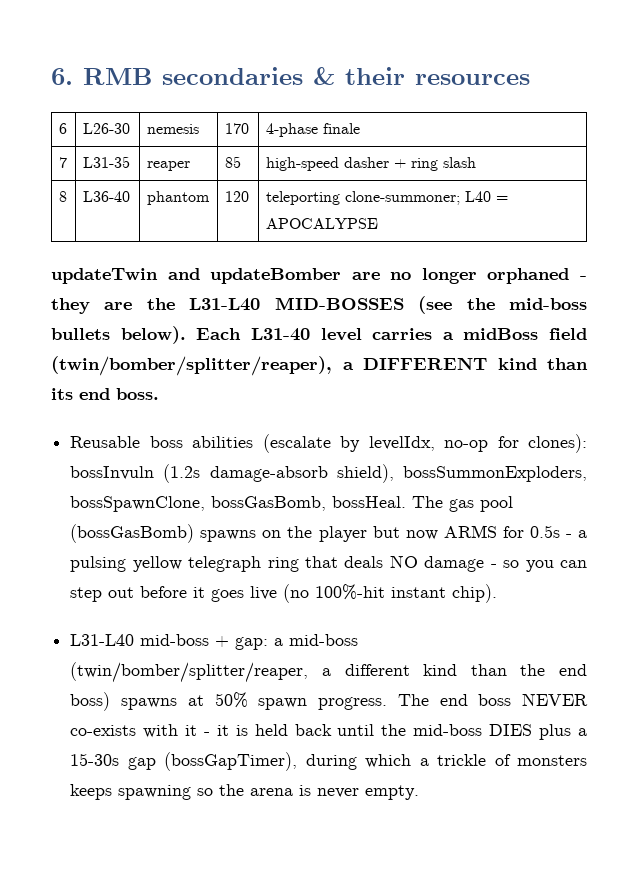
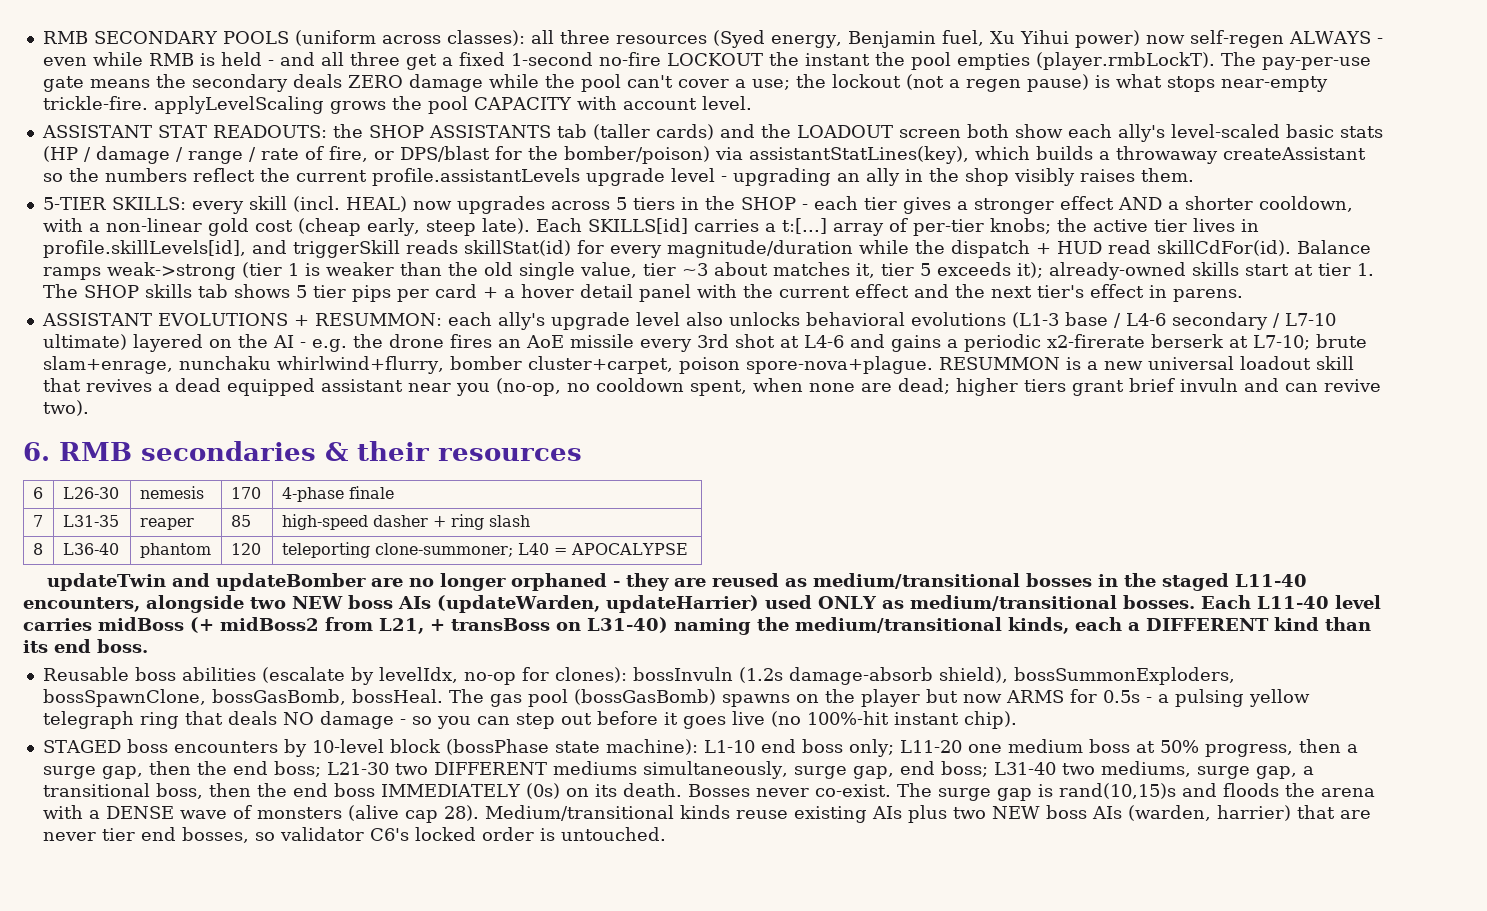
+ RMB SECONDARY POOLS (uniform across classes): all three resources (Syed energy, Benjamin fuel, Xu Yihui power) now self-regen ALWAYS - even while RMB is held - and all three get a fixed 1-second no-fire LOCKOUT the instant the pool empties (player.rmbLockT). The pay-per-use gate means the secondary deals ZERO damage while the pool can't cover a use; the lockout (not a regen pause) is what stops near-empty trickle-fire. applyLevelScaling grows the pool CAPACITY with account level.
+ ASSISTANT STAT READOUTS: the SHOP ASSISTANTS tab (taller cards) and the LOADOUT screen both show each ally's level-scaled basic stats (HP / damage / range / rate of fire, or DPS/blast for the bomber/poison) via assistantStatLines(key), which builds a throwaway createAssistant so the numbers reflect the current profile.assistantLevels upgrade level - upgrading an ally in the shop visibly raises them.
+ 5-TIER SKILLS: every skill (incl. HEAL) now upgrades across 5 tiers in the SHOP - each tier gives a stronger effect AND a shorter cooldown, with a non-linear gold cost (cheap early, steep late). Each SKILLS[id] carries a t:[...] array of per-tier knobs; the active tier lives in profile.skillLevels[id], and triggerSkill reads skillStat(id) for every magnitude/duration while the dispatch + HUD read skillCdFor(id). Balance ramps weak->strong (tier 1 is weaker than the old single value, tier ~3 about matches it, tier 5 exceeds it); already-owned skills start at tier 1. The SHOP skills tab shows 5 tier pips per card + a hover detail panel with the current effect and the next tier's effect in parens.
+ ASSISTANT EVOLUTIONS + RESUMMON: each ally's upgrade level also unlocks behavioral evolutions (L1-3 base / L4-6 secondary / L7-10 ultimate) layered on the AI - e.g. the drone fires an AoE missile every 3rd shot at L4-6 and gains a periodic x2-firerate berserk at L7-10; brute slam+enrage, nunchaku whirlwind+flurry, bomber cluster+carpet, poison spore-nova+plague. RESUMMON is a new universal loadout skill that revives a dead equipped assistant near you (no-op, no cooldown spent, when none are dead; higher tiers grant brief invuln and can revive two).
- updateTwin and updateBomber are no longer orphaned - they are the L31-L40 MID-BOSSES (see the mid-boss bullets below). Each L31-40 level carries a midBoss field (twin/bomber/splitter/reaper), a DIFFERENT kind than its end boss.
+ updateTwin and updateBomber are no longer orphaned - they are reused as medium/transitional bosses in the staged L11-40 encounters, alongside two NEW boss AIs (updateWarden, updateHarrier) used ONLY as medium/transitional bosses. Each L11-40 level carries midBoss (+ midBoss2 from L21, + transBoss on L31-40) naming the medium/transitional kinds, each a DIFFERENT kind than its end boss.
- L31-L40 mid-boss + gap: a mid-boss (twin/bomber/splitter/reaper, a different kind than the end boss) spawns at 50% spawn progress. The end boss NEVER co-exists with it - it is held back until the mid-boss DIES plus a 15-30s gap (bossGapTimer), during which a trickle of monsters keeps spawning so the arena is never empty.
+ STAGED boss encounters by 10-level block (bossPhase state machine): L1-10 end boss only; L11-20 one medium boss at 50% progress, then a surge gap, then the end boss; L21-30 two DIFFERENT mediums simultaneously, surge gap, end boss; L31-40 two mediums, surge gap, a transitional boss, then the end boss IMMEDIATELY (0s) on its death. Bosses never co-exist. The surge gap is rand(10,15)s and floods the arena with a DENSE wave of monsters (alive cap 28). Medium/transitional kinds reuse existing AIs plus two NEW boss AIs (warden, harrier) that are never tier end bosses, so validator C6's locked order is untouched.

